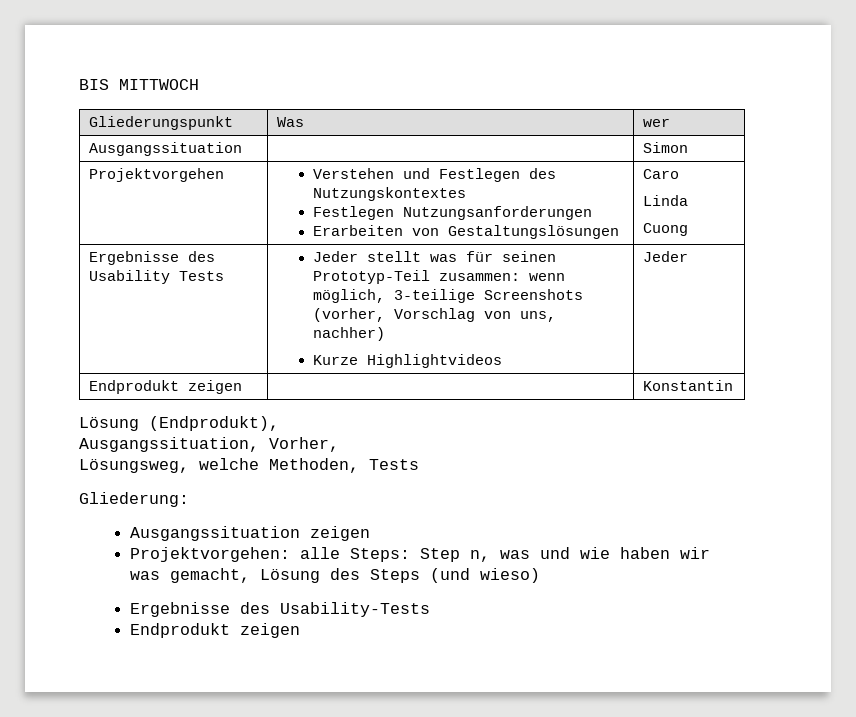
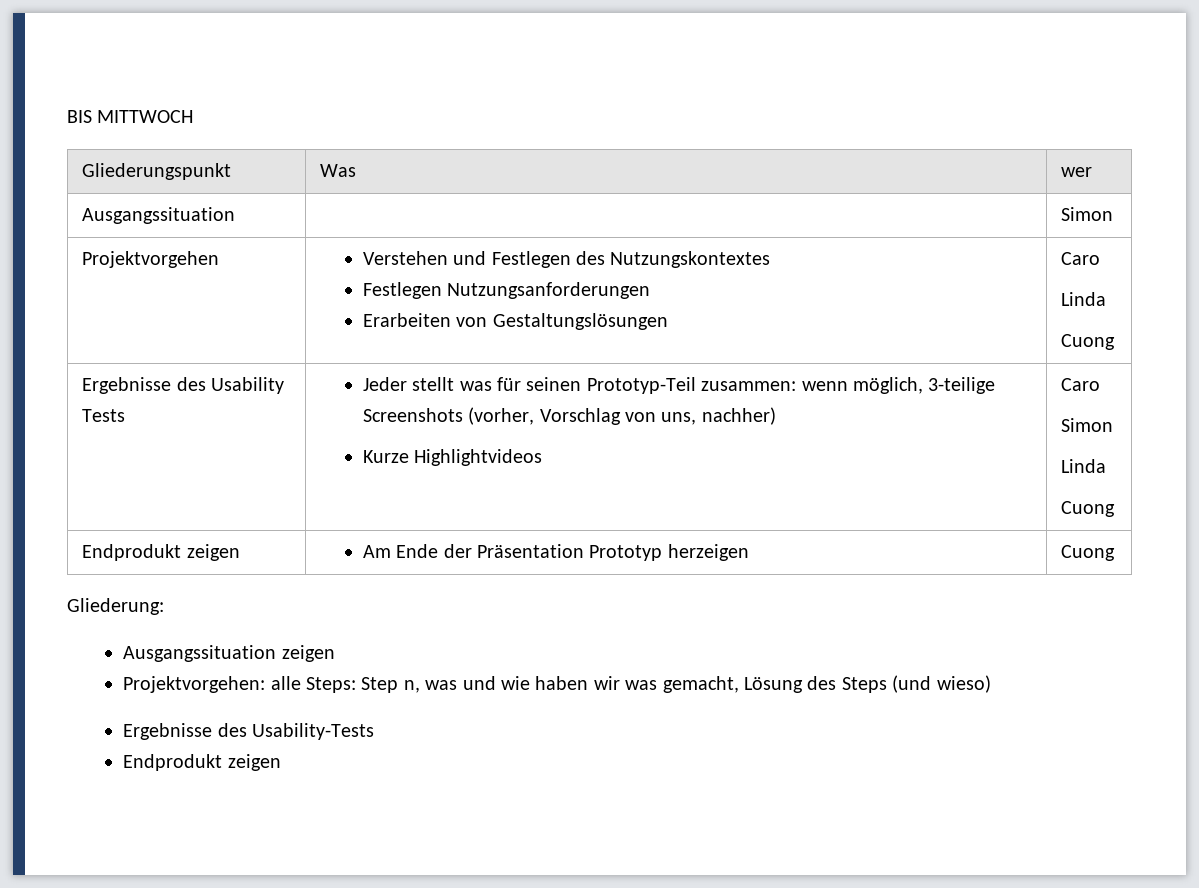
  Ergebnisse des Usability Tests | Jeder stellt was für seinen Prototyp-Teil zusammen: wenn möglich, 3-teilige Screenshots (vorher, Vorschlag von uns, nachher)
- Kurze Highlightvideos | Jeder
- Endprodukt zeigen | | Konstantin
- Lösung (Endprodukt),
- Ausgangssituation, Vorher,
- Lösungsweg, welche Methoden, Tests
+ Kurze Highlightvideos | Caro
+ Simon
+ Linda
+ Cuong
+ Endprodukt zeigen | Am Ende der Präsentation Prototyp herzeigen | Cuong

